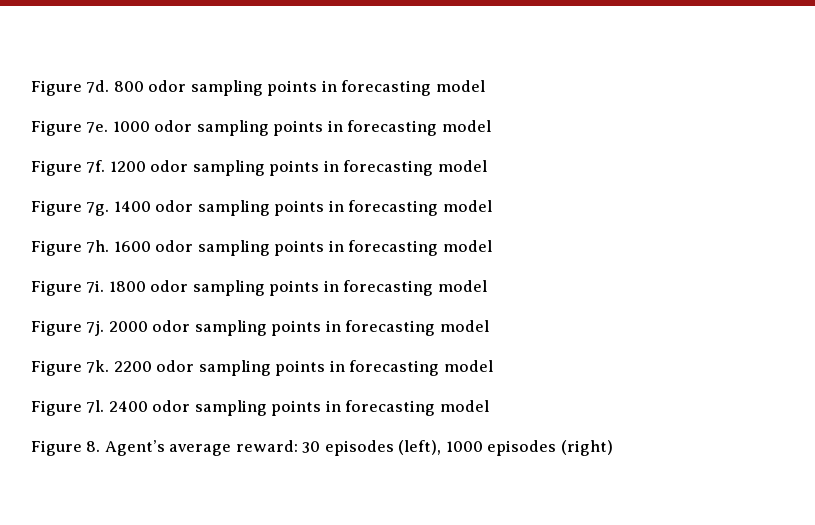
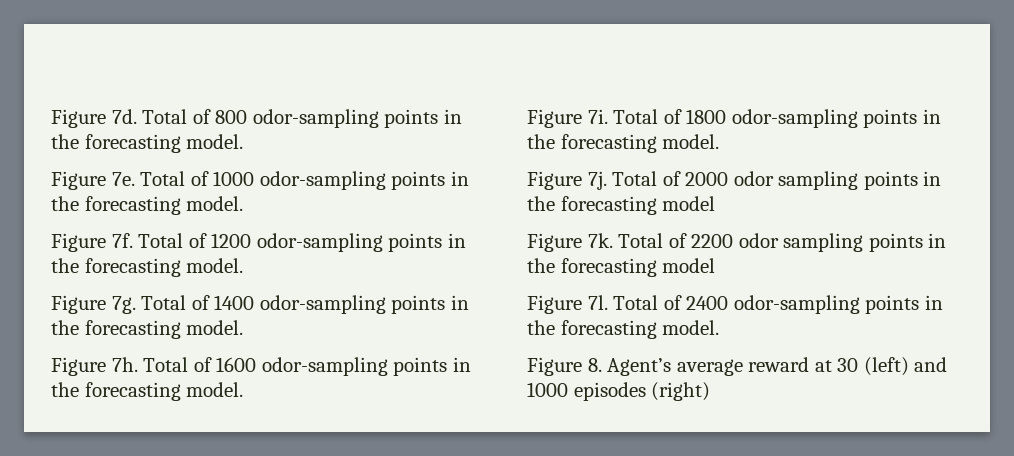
- 800 odor sampling points in forecasting model
- Figure 7e. 1000 odor sampling points in forecasting model
- Figure 7f. 1200 odor sampling points in forecasting model
- Figure 7g. 1400 odor sampling points in forecasting model
- Figure 7h. 1600 odor sampling points in forecasting model
- Figure 7i. 1800 odor sampling points in forecasting model
+ Total of 800 odor-sampling points in the forecasting model.
+ Figure 7e. Total of 1000 odor-sampling points in the forecasting model.
+ Figure 7f. Total of 1200 odor-sampling points in the forecasting model.
+ Figure 7g. Total of 1400 odor-sampling points in the forecasting model.
+ Figure 7h. Total of 1600 odor-sampling points in the forecasting model.
+ Figure 7i. Total of 1800 odor-sampling points in the forecasting model.
- 2000 odor sampling points in forecasting model
+ Total of 2000 odor sampling points in the forecasting model
- 2200 odor sampling points in forecasting model
+ Total of 2200 odor sampling points in the forecasting model
- 2400 odor sampling points in forecasting model
+ Total of 2400 odor-sampling points in the forecasting model.
- Figure 8. Agent’s average reward: 30 episodes (left), 1000 episodes (right)
+ Figure 8. Agent’s average reward at 30 (left) and 1000 episodes (right)

